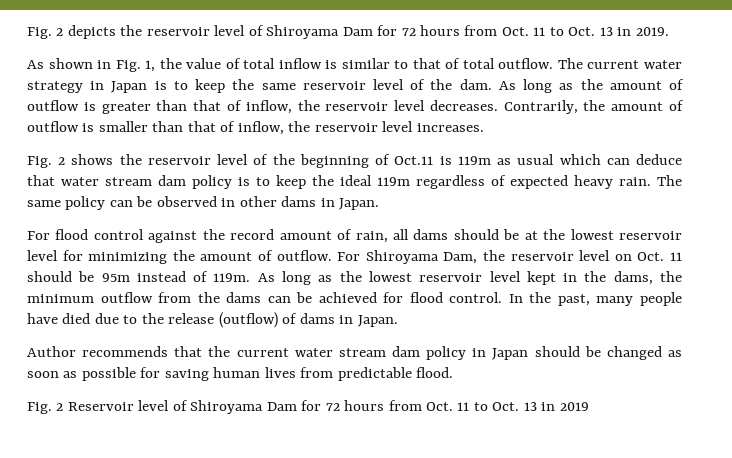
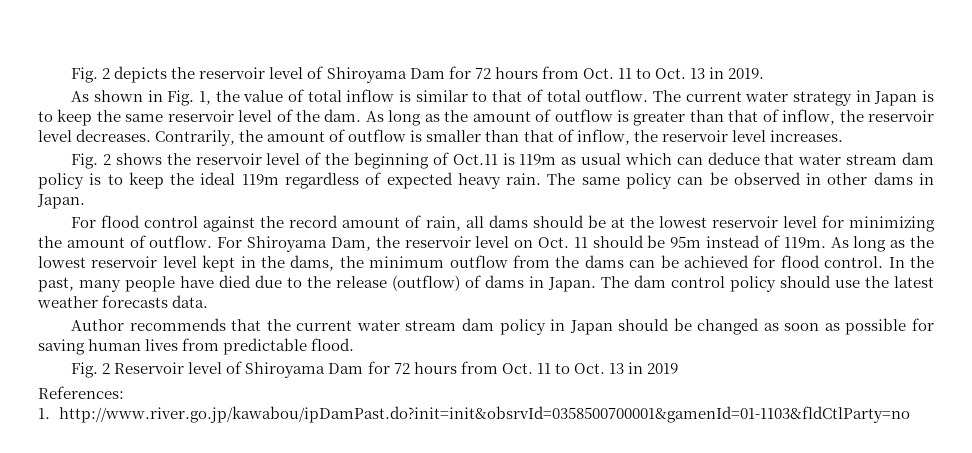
+ The dam control policy should use the latest weather forecasts data.
+ References:
+ 1. http://www.river.go.jp/kawabou/ipDamPast.do?init=init&obsrvId=0358500700001&gamenId=01-1103&fldCtlParty=no

